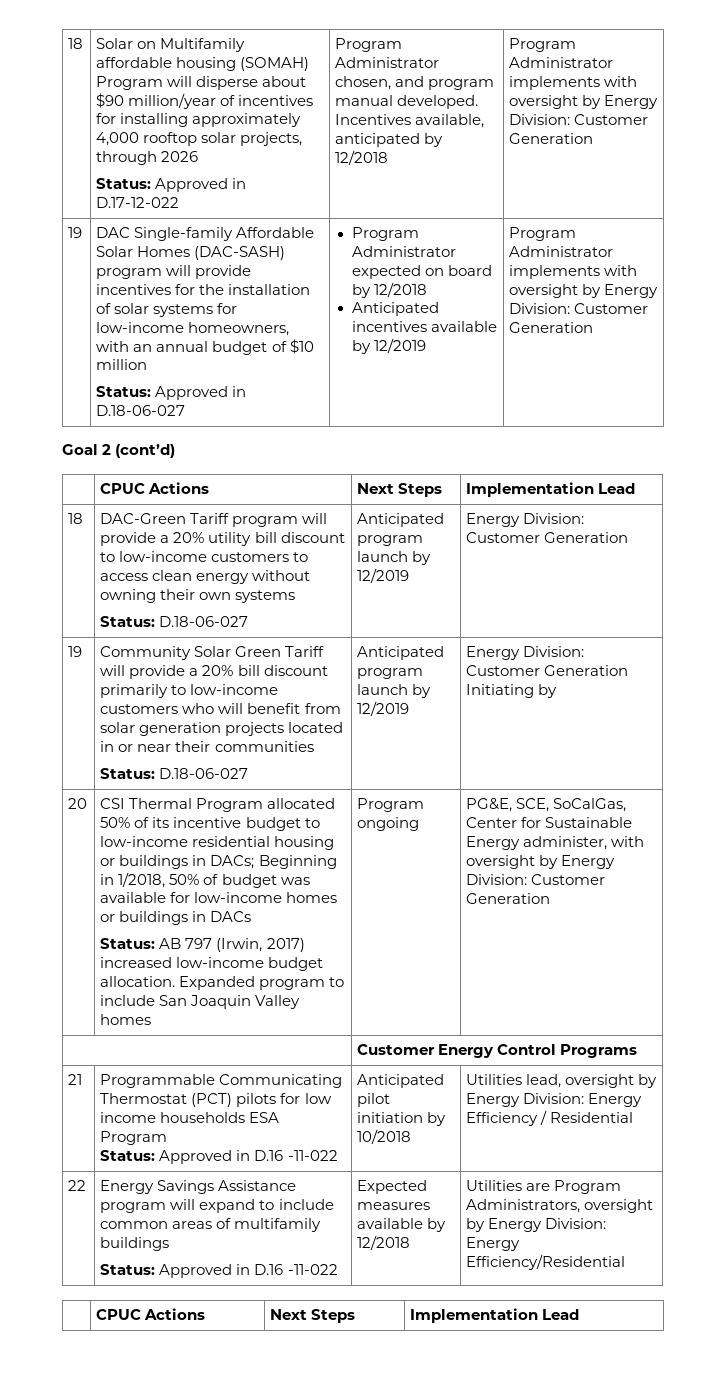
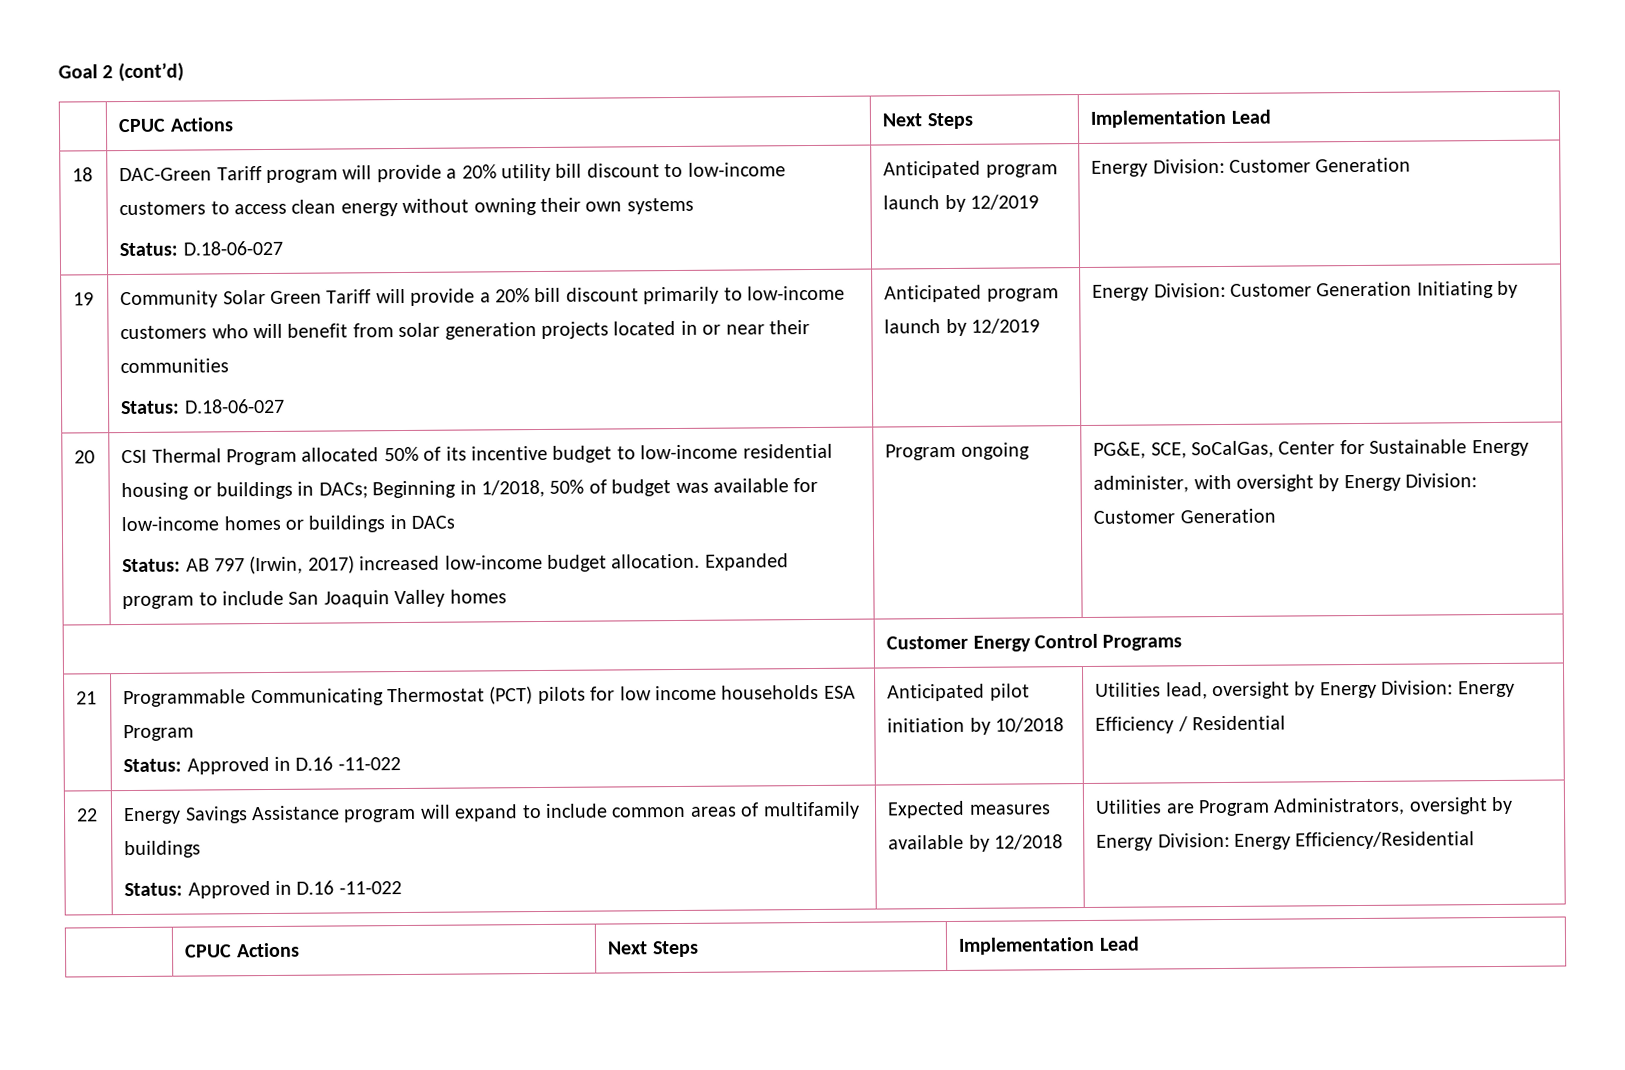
- 18 | Solar on Multifamily affordable housing (SOMAH) Program will disperse about $90 million/year of incentives for installing approximately 4,000 rooftop solar projects, through 2026
- Status: Approved in D.17-12-022 | Program Administrator chosen, and program manual developed. Incentives available, anticipated by 12/2018 | Program Administrator implements with oversight by Energy Division: Customer Generation
- 19 | DAC Single-family Affordable Solar Homes (DAC-SASH) program will provide incentives for the installation of solar systems for low-income homeowners, with an annual budget of $10 million
- Status: Approved in D.18-06-027 | Program Administrator expected on board by 12/2018
- Anticipated incentives available by 12/2019 | Program Administrator implements with oversight by Energy Division: Customer Generation

